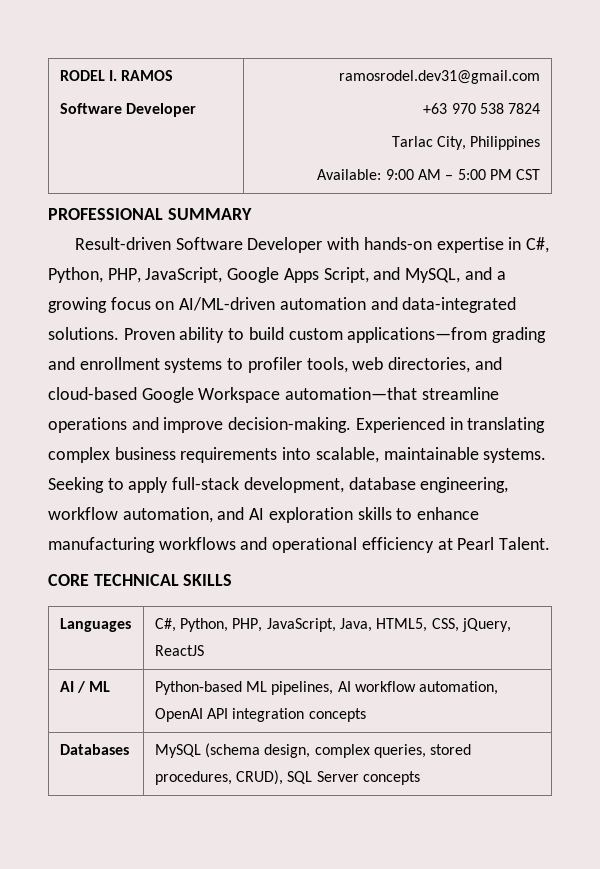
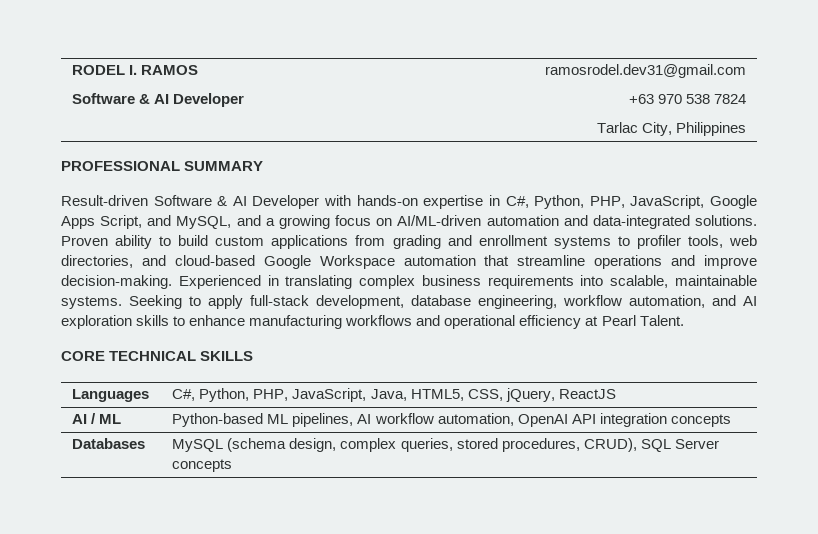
  RODEL I. RAMOS
- Software Developer | ramosrodel.dev31@gmail.com
+ Software & AI Developer | ramosrodel.dev31@gmail.com
  +63 970 538 7824
  Tarlac City, Philippines
- Available: 9:00 AM – 5:00 PM CST
- Result-driven Software Developer with hands-on expertise in C#, Python, PHP, JavaScript, Google Apps Script, and MySQL, and a growing focus on AI/ML-driven automation and data-integrated solutions.
+ Result-driven Software & AI Developer with hands-on expertise in C#, Python, PHP, JavaScript, Google Apps Script, and MySQL, and a growing focus on AI/ML-driven automation and data-integrated solutions.
- Proven ability to build custom applications—from grading and enrollment systems to profiler tools, web directories, and cloud-based Google Workspace automation—that streamline operations and improve decision-making.
+ Proven ability to build custom applications from grading and enrollment systems to profiler tools, web directories, and cloud-based Google Workspace automation that streamline operations and improve decision-making.

